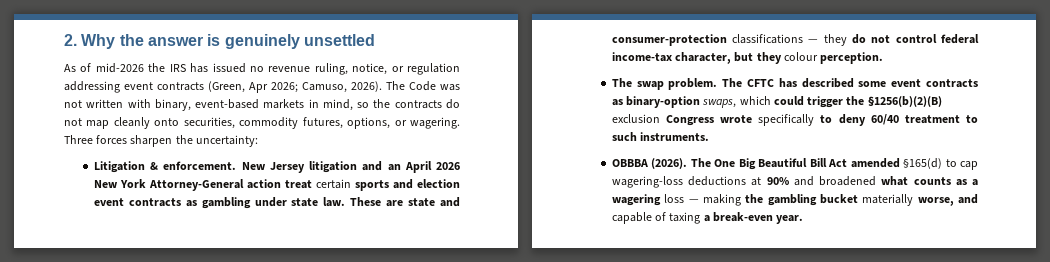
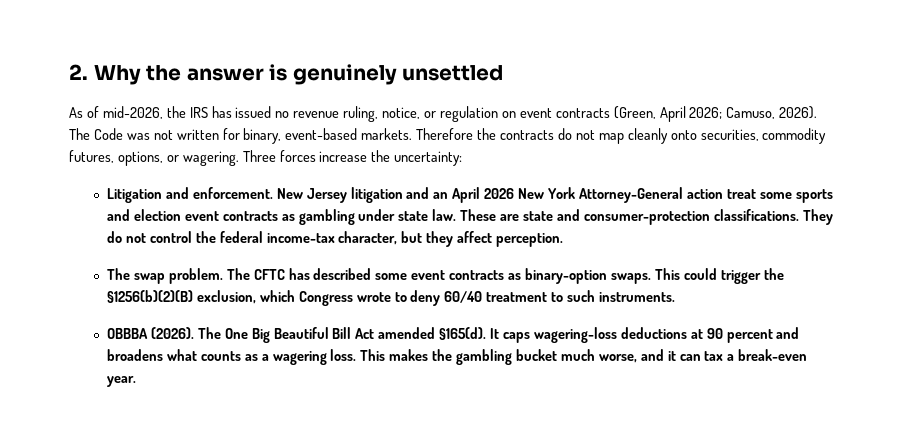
- As of mid-2026 the IRS has issued no revenue ruling, notice, or regulation addressing event contracts (Green, Apr 2026; Camuso, 2026).
+ As of mid-2026, the IRS has issued no revenue ruling, notice, or regulation on event contracts (Green, April 2026; Camuso, 2026).
- The Code was not written with binary, event-based markets in mind, so the contracts do not map cleanly onto securities, commodity futures, options, or wagering.
+ The Code was not written for binary, event-based markets. Therefore the contracts do not map cleanly onto securities, commodity futures, options, or wagering.
- Three forces sharpen the uncertainty:
+ Three forces increase the uncertainty:
- Litigation & enforcement.
+ Litigation and enforcement.
- New Jersey litigation and an April 2026 New York Attorney-General action treat certain sports and election event contracts as gambling under state law.
+ New Jersey litigation and an April 2026 New York Attorney-General action treat some sports and election event contracts as gambling under state law.
- These are state and consumer-protection classifications — they do not control federal income-tax character, but they colour perception.
+ These are state and consumer-protection classifications. They do not control the federal income-tax character, but they affect perception.
- The CFTC has described some event contracts as binary-option swaps, which could trigger the §1256(b)(2)(B) exclusion Congress wrote specifically to deny 60/40 treatment to such instruments.
+ The CFTC has described some event contracts as binary-option swaps. This could trigger the §1256(b)(2)(B) exclusion, which Congress wrote to deny 60/40 treatment to such instruments.
- The One Big Beautiful Bill Act amended §165(d) to cap wagering-loss deductions at 90% and broadened what counts as a wagering loss — making the gambling bucket materially worse, and capable of taxing a break-even year.
+ The One Big Beautiful Bill Act amended §165(d). It caps wagering-loss deductions at 90 percent and broadens what counts as a wagering loss. This makes the gambling bucket much worse, and it can tax a break-even year.

